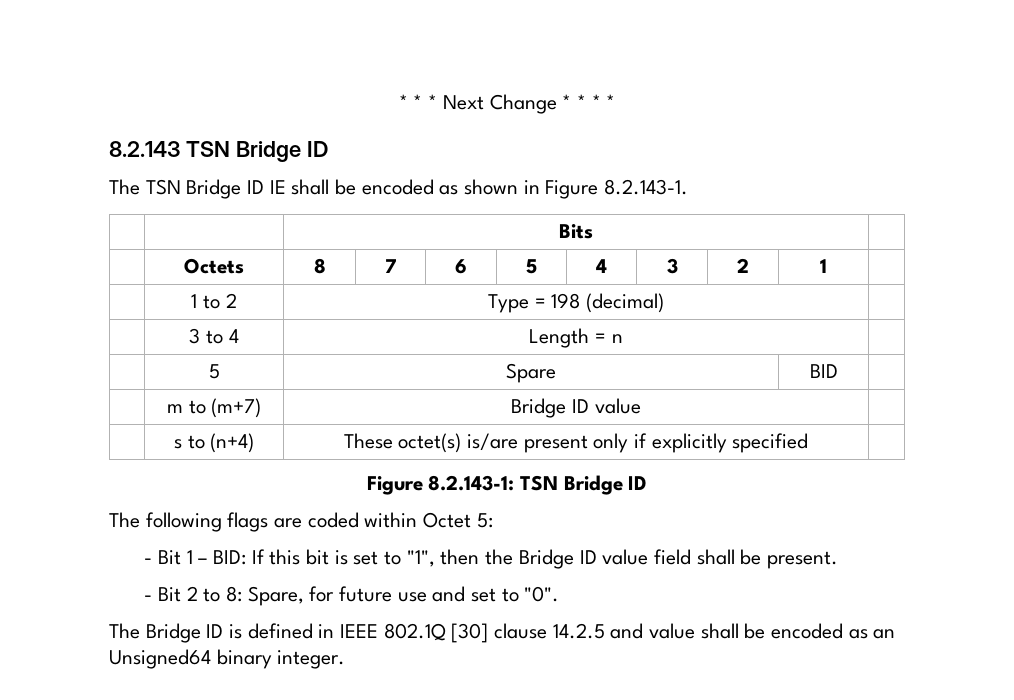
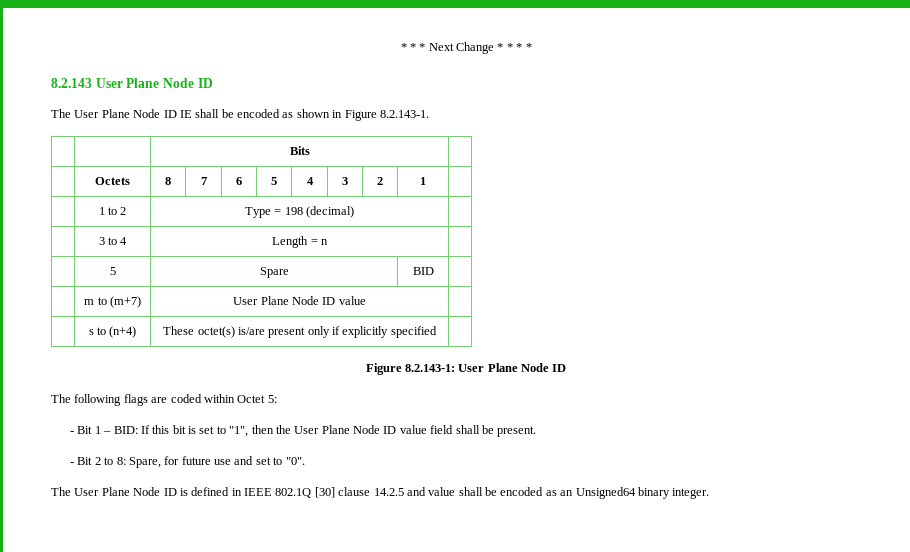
- 8.2.143 TSN Bridge ID
- The TSN Bridge ID IE shall be encoded as shown in Figure 8.2.143-1.
+ 8.2.143 User Plane Node ID
+ The User Plane Node ID IE shall be encoded as shown in Figure 8.2.143-1.
- | m to (m+7) | Bridge ID value |
+ | m to (m+7) | User Plane Node ID value |
- Figure 8.2.143-1: TSN Bridge ID
+ Figure 8.2.143-1: User Plane Node ID
- - Bit 1 – BID: If this bit is set to "1", then the Bridge ID value field shall be present.
+ - Bit 1 – BID: If this bit is set to "1", then the User Plane Node ID value field shall be present.
- The Bridge ID is defined in IEEE 802.1Q [30] clause 14.2.5 and value shall be encoded as an Unsigned64 binary integer.
+ The User Plane Node ID is defined in IEEE 802.1Q [30] clause 14.2.5 and value shall be encoded as an Unsigned64 binary integer.

